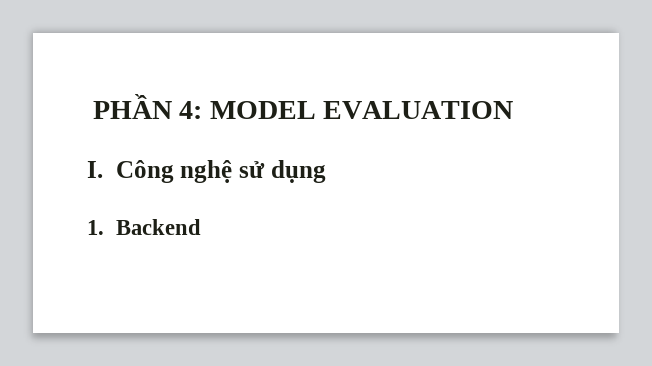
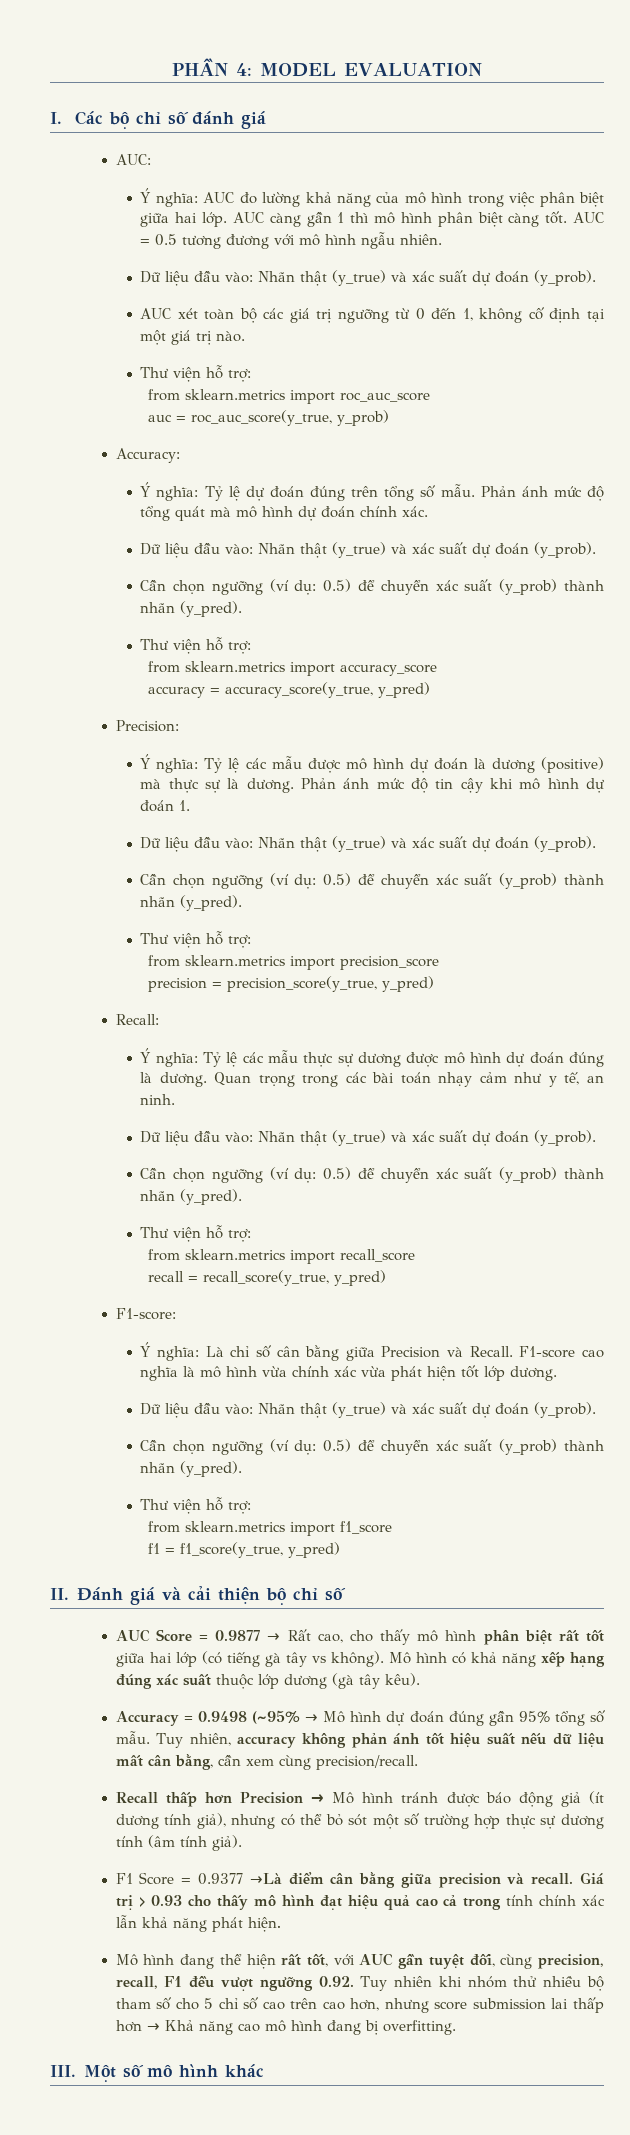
- I. Công nghệ sử dụng
- 1. Backend
+ I. Các bộ chỉ số đánh giá
+ AUC:
+ Ý nghĩa: AUC đo lường khả năng của mô hình trong việc phân biệt giữa hai lớp. AUC càng gần 1 thì mô hình phân biệt càng tốt. AUC = 0.5 tương đương với mô hình ngẫu nhiên.
+ Dữ liệu đầu vào: Nhãn thật (y_true) và xác suất dự đoán (y_prob).
+ AUC xét toàn bộ các giá trị ngưỡng từ 0 đến 1, không cố định tại một giá trị nào.
+ Thư viện hỗ trợ:
+ from sklearn.metrics import roc_auc_score
+ auc = roc_auc_score(y_true, y_prob)
+ Accuracy:
+ Ý nghĩa: Tỷ lệ dự đoán đúng trên tổng số mẫu. Phản ánh mức độ tổng quát mà mô hình dự đoán chính xác.
+ Dữ liệu đầu vào: Nhãn thật (y_true) và xác suất dự đoán (y_prob).
+ Cần chọn ngưỡng (ví dụ: 0.5) để chuyển xác suất (y_prob) thành nhãn (y_pred).
+ Thư viện hỗ trợ:
+ from sklearn.metrics import accuracy_score
+ accuracy = accuracy_score(y_true, y_pred)
+ Precision:
+ Ý nghĩa: Tỷ lệ các mẫu được mô hình dự đoán là dương (positive) mà thực sự là dương. Phản ánh mức độ tin cậy khi mô hình dự đoán 1.
+ Dữ liệu đầu vào: Nhãn thật (y_true) và xác suất dự đoán (y_prob).
+ Cần chọn ngưỡng (ví dụ: 0.5) để chuyển xác suất (y_prob) thành nhãn (y_pred).
+ Thư viện hỗ trợ:
+ from sklearn.metrics import precision_score
+ precision = precision_score(y_true, y_pred)
+ Recall:
+ Ý nghĩa: Tỷ lệ các mẫu thực sự dương được mô hình dự đoán đúng là dương. Quan trọng trong các bài toán nhạy cảm như y tế, an ninh.
+ Dữ liệu đầu vào: Nhãn thật (y_true) và xác suất dự đoán (y_prob).
+ Cần chọn ngưỡng (ví dụ: 0.5) để chuyển xác suất (y_prob) thành nhãn (y_pred).
+ Thư viện hỗ trợ:
+ from sklearn.metrics import recall_score
+ recall = recall_score(y_true, y_pred)
+ F1-score:
+ Ý nghĩa: Là chỉ số cân bằng giữa Precision và Recall. F1-score cao nghĩa là mô hình vừa chính xác vừa phát hiện tốt lớp dương.
+ Dữ liệu đầu vào: Nhãn thật (y_true) và xác suất dự đoán (y_prob).
+ Cần chọn ngưỡng (ví dụ: 0.5) để chuyển xác suất (y_prob) thành nhãn (y_pred).
+ Thư viện hỗ trợ:
+ from sklearn.metrics import f1_score
+ f1 = f1_score(y_true, y_pred)
+ II. Đánh giá và cải thiện bộ chỉ số
+ AUC Score = 0.9877 → Rất cao, cho thấy mô hình phân biệt rất tốt giữa hai lớp (có tiếng gà tây vs không). Mô hình có khả năng xếp hạng đúng xác suất thuộc lớp dương (gà tây kêu).
+ Accuracy = 0.9498 (~95% → Mô hình dự đoán đúng gần 95% tổng số mẫu. Tuy nhiên, accuracy không phản ánh tốt hiệu suất nếu dữ liệu mất cân bằng, cần xem cùng precision/recall.
+ Recall thấp hơn Precision → Mô hình tránh được báo động giả (ít dương tính giả), nhưng có thể bỏ sót một số trường hợp thực sự dương tính (âm tính giả).
+ F1 Score = 0.9377 →Là điểm cân bằng giữa precision và recall. Giá trị > 0.93 cho thấy mô hình đạt hiệu quả cao cả trong tính chính xác lẫn khả năng phát hiện.
+ Mô hình đang thể hiện rất tốt, với AUC gần tuyệt đối, cùng precision, recall, F1 đều vượt ngưỡng 0.92. Tuy nhiên khi nhóm thử nhiều bộ tham số cho 5 chỉ số cao trên cao hơn, nhưng score submission lai thấp hơn → Khả năng cao mô hình đang bị overfitting.
+ III. Một số mô hình khác

